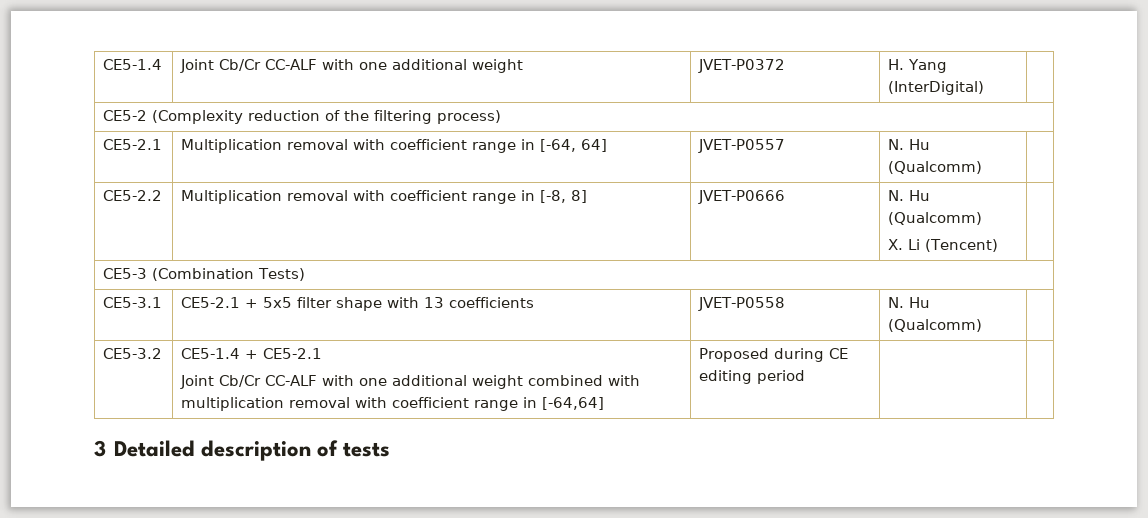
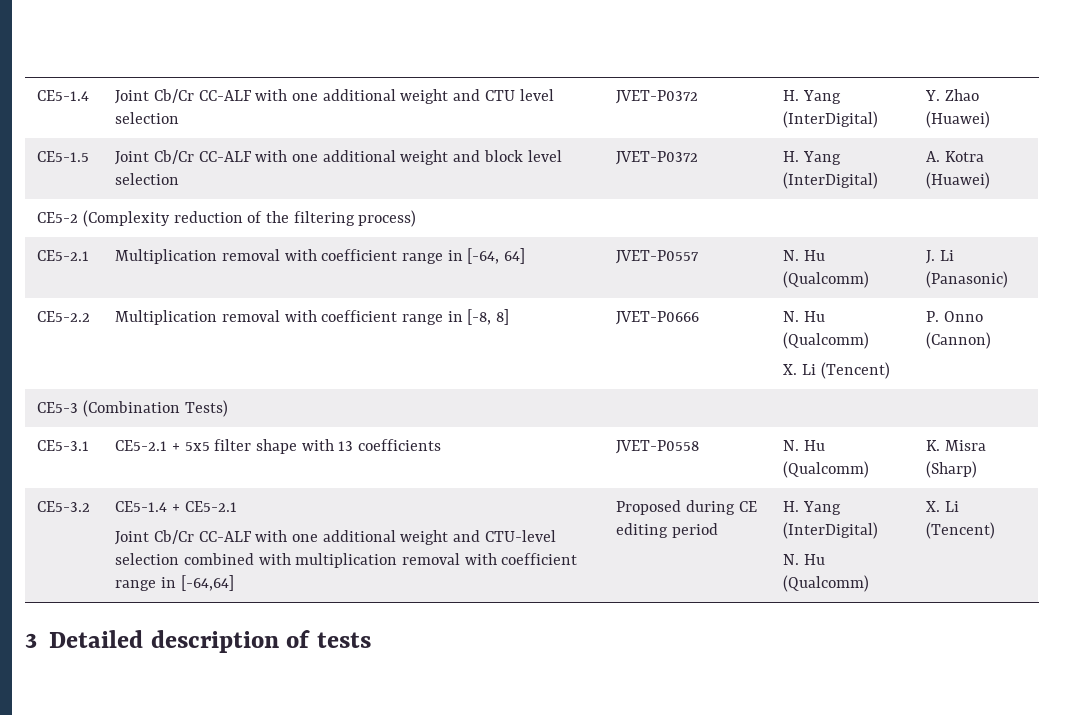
- CE5-1.4 | Joint Cb/Cr CC-ALF with one additional weight | JVET-P0372 | H. Yang (InterDigital) |
+ CE5-1.4 | Joint Cb/Cr CC-ALF with one additional weight and CTU level selection | JVET-P0372 | H. Yang (InterDigital) | Y. Zhao (Huawei)
+ CE5-1.5 | Joint Cb/Cr CC-ALF with one additional weight and block level selection | JVET-P0372 | H. Yang (InterDigital) | A. Kotra (Huawei)
- CE5-2.1 | Multiplication removal with coefficient range in [-64, 64] | JVET-P0557 | N. Hu (Qualcomm) |
+ CE5-2.1 | Multiplication removal with coefficient range in [-64, 64] | JVET-P0557 | N. Hu (Qualcomm) | J. Li (Panasonic)
  CE5-2.2 | Multiplication removal with coefficient range in [-8, 8] | JVET-P0666 | N. Hu (Qualcomm)
- X. Li (Tencent) |
+ X. Li (Tencent) | P. Onno (Cannon)
- CE5-3.1 | CE5-2.1 + 5x5 filter shape with 13 coefficients | JVET-P0558 | N. Hu (Qualcomm) |
+ CE5-3.1 | CE5-2.1 + 5x5 filter shape with 13 coefficients | JVET-P0558 | N. Hu (Qualcomm) | K. Misra (Sharp)
  CE5-3.2 | CE5-1.4 + CE5-2.1
- Joint Cb/Cr CC-ALF with one additional weight combined with multiplication removal with coefficient range in [-64,64] | Proposed during CE editing period | |
+ Joint Cb/Cr CC-ALF with one additional weight and CTU-level selection combined with multiplication removal with coefficient range in [-64,64] | Proposed during CE editing period | H. Yang (InterDigital)
+ N. Hu (Qualcomm) | X. Li (Tencent)

